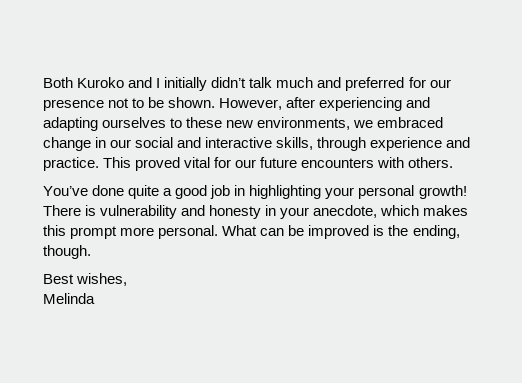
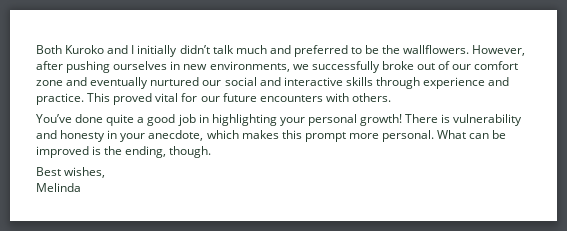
- Both Kuroko and I initially didn’t talk much and preferred for our presence not to be shown. However, after experiencing and adapting ourselves to these new environments, we embraced change in our social and interactive skills, through experience and practice.
+ Both Kuroko and I initially didn’t talk much and preferred to be the wallflowers. However, after pushing ourselves in new environments, we successfully broke out of our comfort zone and eventually nurtured our social and interactive skills through experience and practice.

